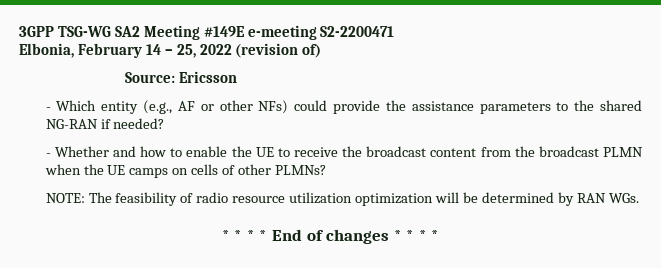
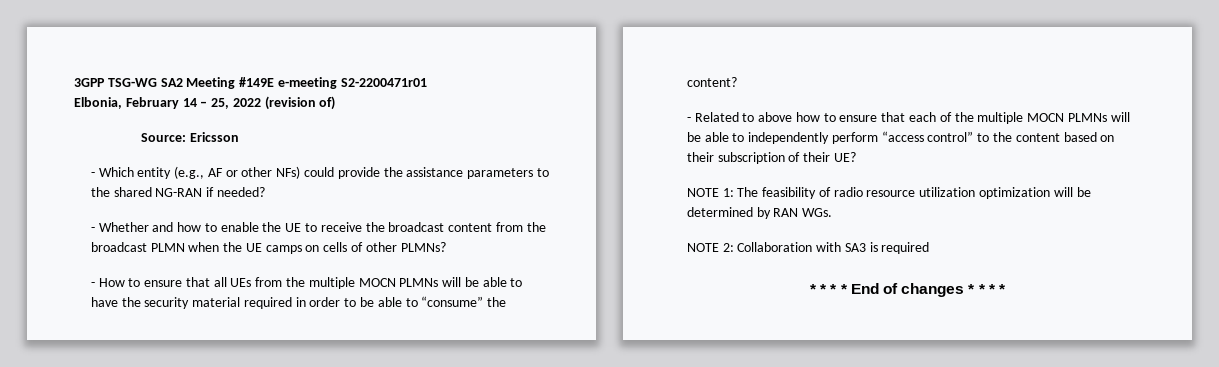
- 3GPP TSG-WG SA2 Meeting #149E e-meeting S2-2200471
+ 3GPP TSG-WG SA2 Meeting #149E e-meeting S2-2200471r01
- NOTE: The feasibility of radio resource utilization optimization will be determined by RAN WGs.
+ - How to ensure that all UEs from the multiple MOCN PLMNs will be able to have the security material required in order to be able to “consume” the content?
+ - Related to above how to ensure that each of the multiple MOCN PLMNs will be able to independently perform “access control” to the content based on their subscription of their UE?
+ NOTE 1: The feasibility of radio resource utilization optimization will be determined by RAN WGs.
+ NOTE 2: Collaboration with SA3 is required

